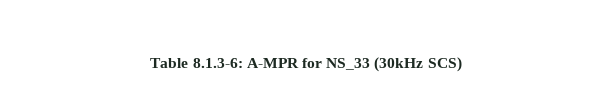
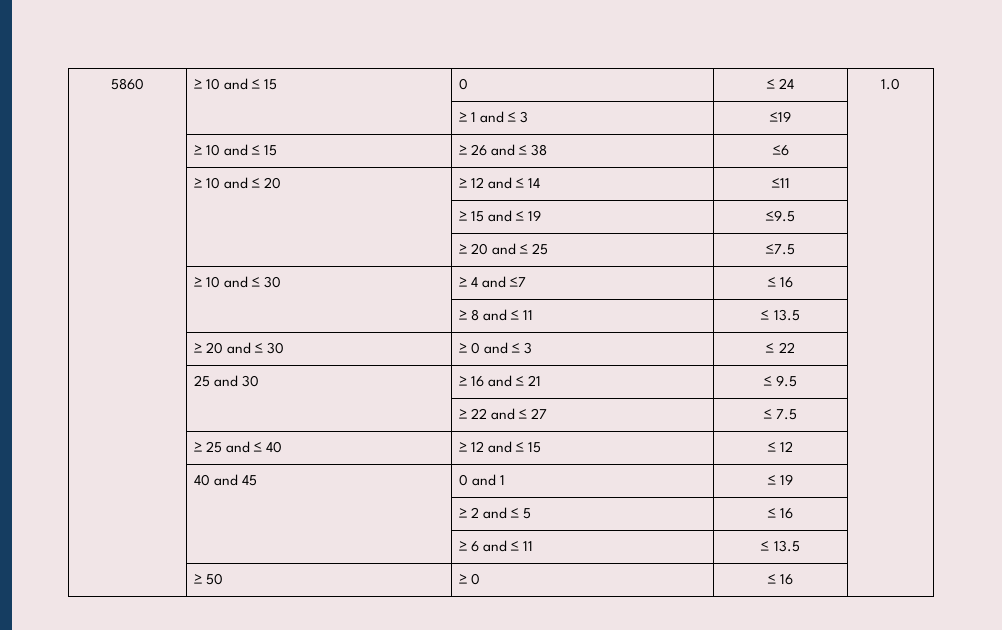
- Table 8.1.3-6: A-MPR for NS_33 (30kHz SCS)
+ 5860 | ≥ 10 and ≤ 15 | 0 | ≤ 24 | 1.0
+ | | ≥ 1 and ≤ 3 | ≤19 |
+ | ≥ 10 and ≤ 15 | ≥ 26 and ≤ 38 | ≤6 |
+ | ≥ 10 and ≤ 20 | ≥ 12 and ≤ 14 | ≤11 |
+ | | ≥ 15 and ≤ 19 | ≤9.5 |
+ | | ≥ 20 and ≤ 25 | ≤7.5 |
+ | ≥ 10 and ≤ 30 | ≥ 4 and ≤7 | ≤ 16 |
+ | | ≥ 8 and ≤ 11 | ≤ 13.5 |
+ | ≥ 20 and ≤ 30 | ≥ 0 and ≤ 3 | ≤ 22 |
+ | 25 and 30 | ≥ 16 and ≤ 21 | ≤ 9.5 |
+ | | ≥ 22 and ≤ 27 | ≤ 7.5 |
+ | ≥ 25 and ≤ 40 | ≥ 12 and ≤ 15 | ≤ 12 |
+ | 40 and 45 | 0 and 1 | ≤ 19 |
+ | | ≥ 2 and ≤ 5 | ≤ 16 |
+ | | ≥ 6 and ≤ 11 | ≤ 13.5 |
+ | ≥ 50 | ≥ 0 | ≤ 16 |

